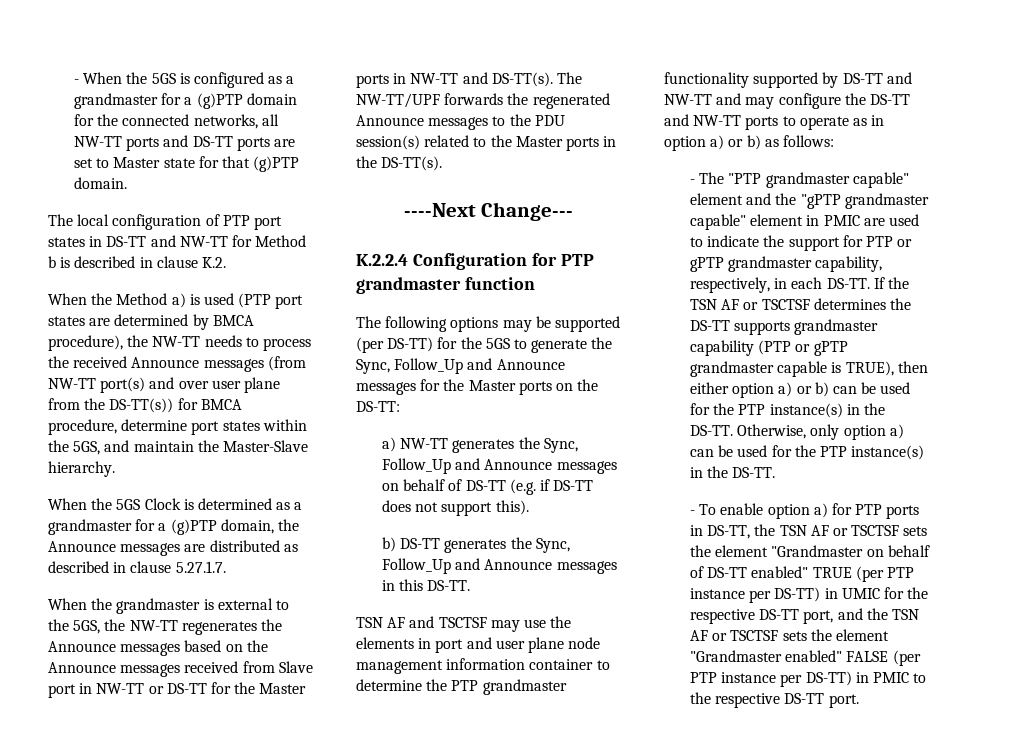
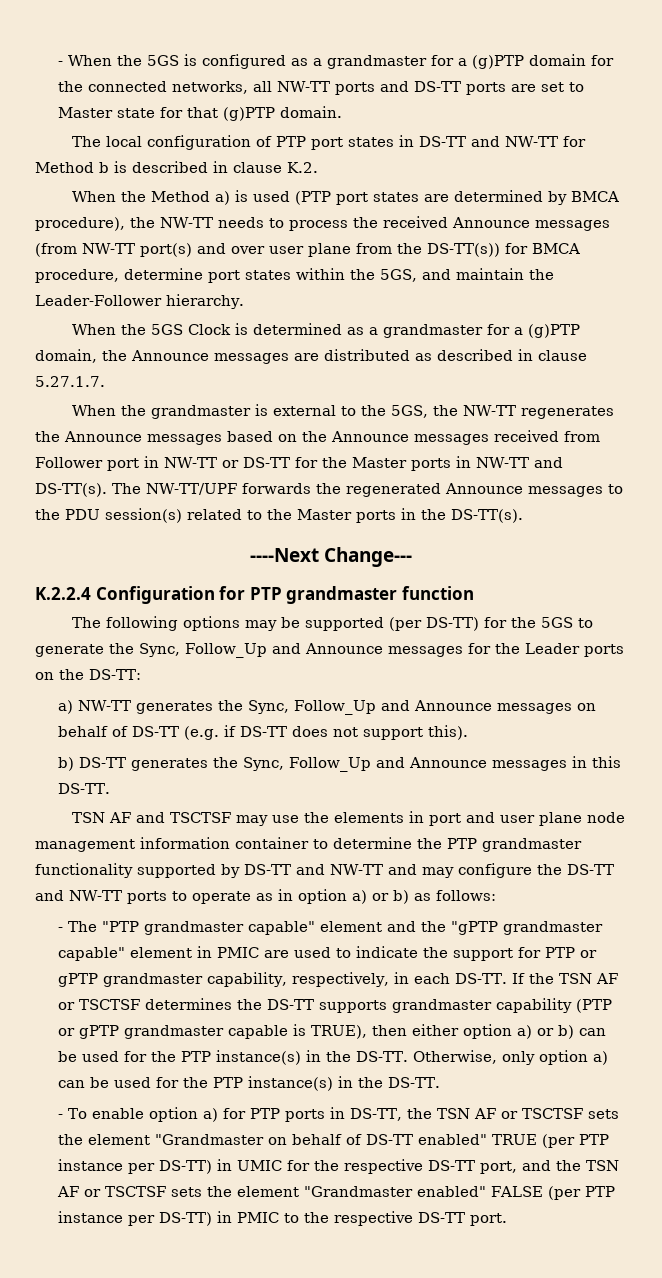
- When the Method a) is used (PTP port states are determined by BMCA procedure), the NW-TT needs to process the received Announce messages (from NW-TT port(s) and over user plane from the DS-TT(s)) for BMCA procedure, determine port states within the 5GS, and maintain the Master-Slave hierarchy.
+ When the Method a) is used (PTP port states are determined by BMCA procedure), the NW-TT needs to process the received Announce messages (from NW-TT port(s) and over user plane from the DS-TT(s)) for BMCA procedure, determine port states within the 5GS, and maintain the Leader-Follower hierarchy.
- When the grandmaster is external to the 5GS, the NW-TT regenerates the Announce messages based on the Announce messages received from Slave port in NW-TT or DS-TT for the Master ports in NW-TT and DS-TT(s).
+ When the grandmaster is external to the 5GS, the NW-TT regenerates the Announce messages based on the Announce messages received from Follower port in NW-TT or DS-TT for the Master ports in NW-TT and DS-TT(s).
- The following options may be supported (per DS-TT) for the 5GS to generate the Sync, Follow_Up and Announce messages for the Master ports on the DS-TT:
+ The following options may be supported (per DS-TT) for the 5GS to generate the Sync, Follow_Up and Announce messages for the Leader ports on the DS-TT:

